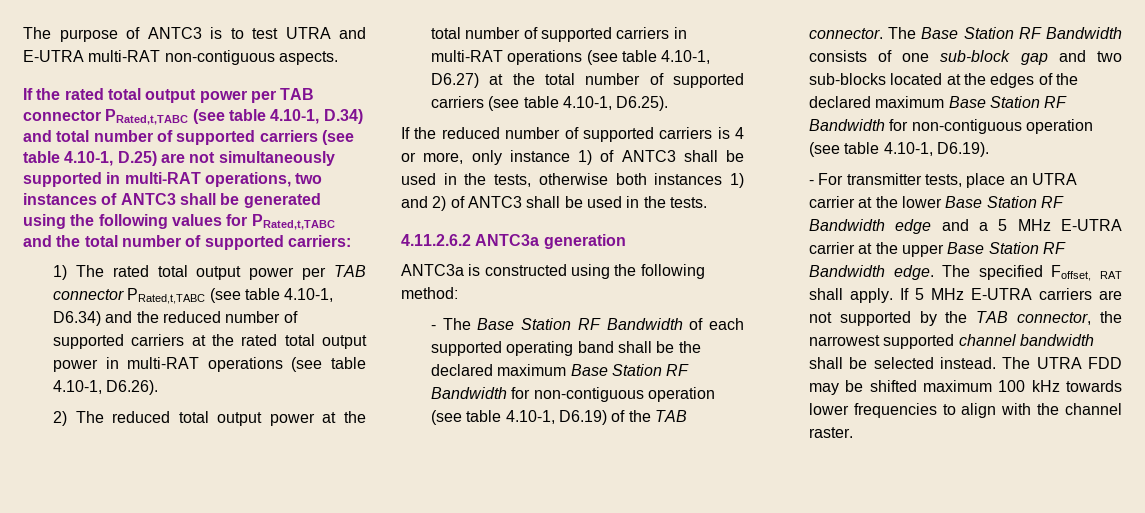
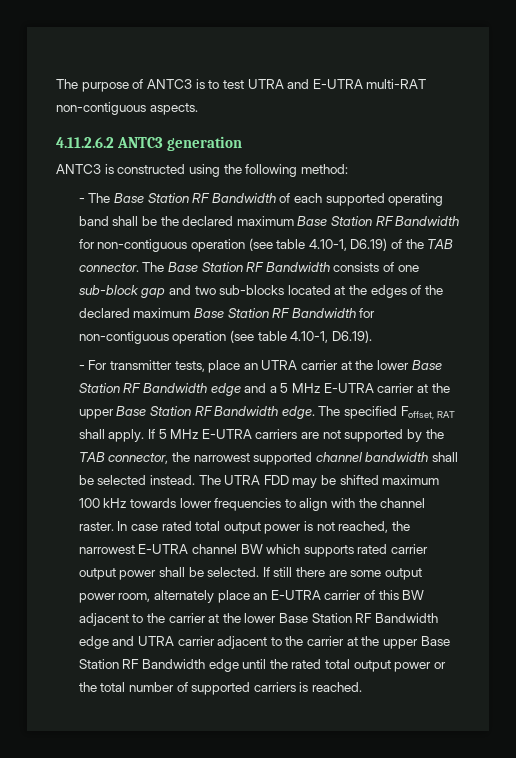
- If the rated total output power per TAB connector PRated,t,TABC (see table 4.10-1, D.34) and total number of supported carriers (see table 4.10-1, D.25) are not simultaneously supported in multi-RAT operations, two instances of ANTC3 shall be generated using the following values for PRated,t,TABC and the total number of supported carriers:
- 1) The rated total output power per TAB connector PRated,t,TABC (see table 4.10-1, D6.34) and the reduced number of supported carriers at the rated total output power in multi-RAT operations (see table 4.10-1, D6.26).
- 2) The reduced total output power at the total number of supported carriers in multi-RAT operations (see table 4.10-1, D6.27) at the total number of supported carriers (see table 4.10-1, D6.25).
- If the reduced number of supported carriers is 4 or more, only instance 1) of ANTC3 shall be used in the tests, otherwise both instances 1) and 2) of ANTC3 shall be used in the tests.
- 4.11.2.6.2 ANTC3a generation
+ 4.11.2.6.2 ANTC3 generation
- ANTC3a is constructed using the following method:
+ ANTC3 is constructed using the following method:
+ In case rated total output power is not reached, the narrowest E-UTRA channel BW which supports rated carrier output power shall be selected. If still there are some output power room, alternately place an E-UTRA carrier of this BW adjacent to the carrier at the lower Base Station RF Bandwidth edge and UTRA carrier adjacent to the carrier at the upper Base Station RF Bandwidth edge until the rated total output power or the total number of supported carriers is reached.

